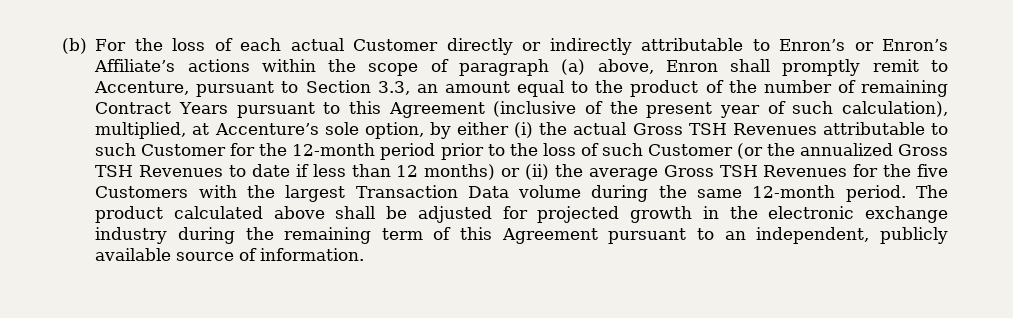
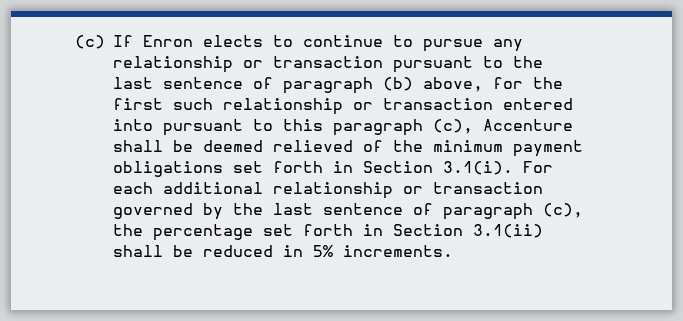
- (b) For the loss of each actual Customer directly or indirectly attributable to Enron’s or Enron’s Affiliate’s actions within the scope of paragraph (a) above, Enron shall promptly remit to Accenture, pursuant to Section 3.3, an amount equal to the product of the number of remaining Contract Years pursuant to this Agreement (inclusive of the present year of such calculation), multiplied, at Accenture’s sole option, by either (i) the actual Gross TSH Revenues attributable to such Customer for the 12-month period prior to the loss of such Customer (or the annualized Gross TSH Revenues to date if less than 12 months) or (ii) the average Gross TSH Revenues for the five Customers with the largest Transaction Data volume during the same 12-month period. The product calculated above shall be adjusted for projected growth in the electronic exchange industry during the remaining term of this Agreement pursuant to an independent, publicly available source of information.
+ (c) If Enron elects to continue to pursue any relationship or transaction pursuant to the last sentence of paragraph (b) above, for the first such relationship or transaction entered into pursuant to this paragraph (c), Accenture shall be deemed relieved of the minimum payment obligations set forth in Section 3.1(i). For each additional relationship or transaction governed by the last sentence of paragraph (c), the percentage set forth in Section 3.1(ii) shall be reduced in 5% increments.

